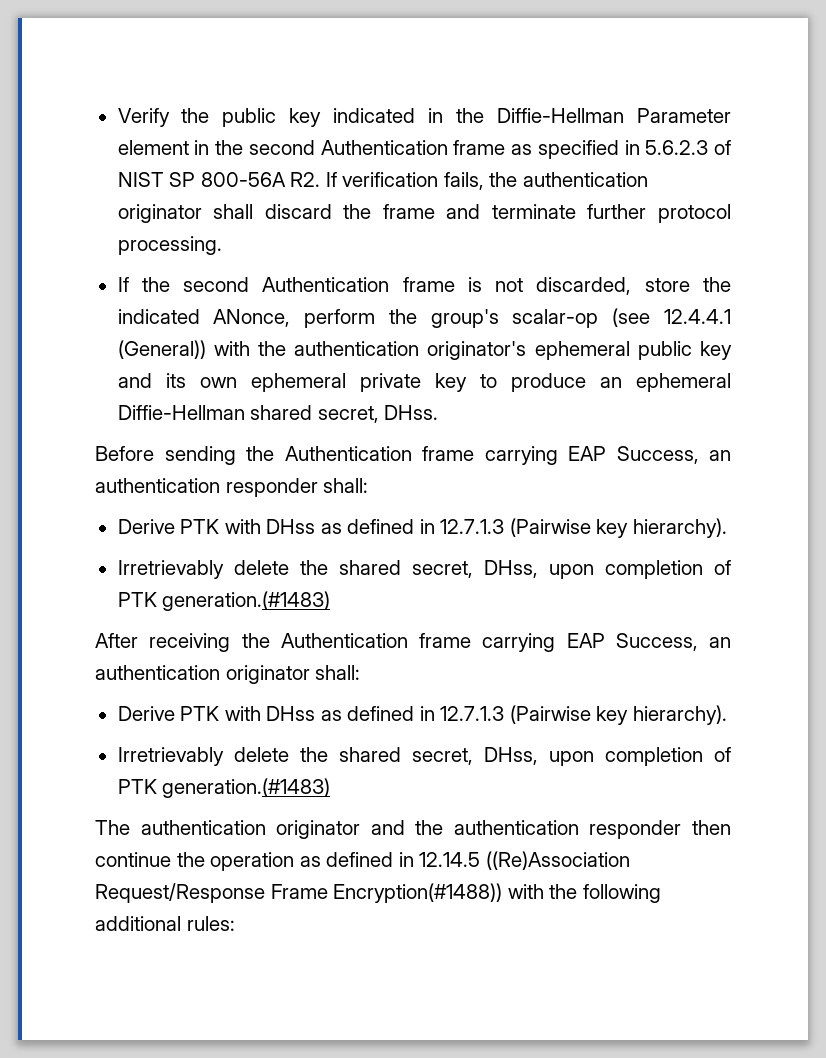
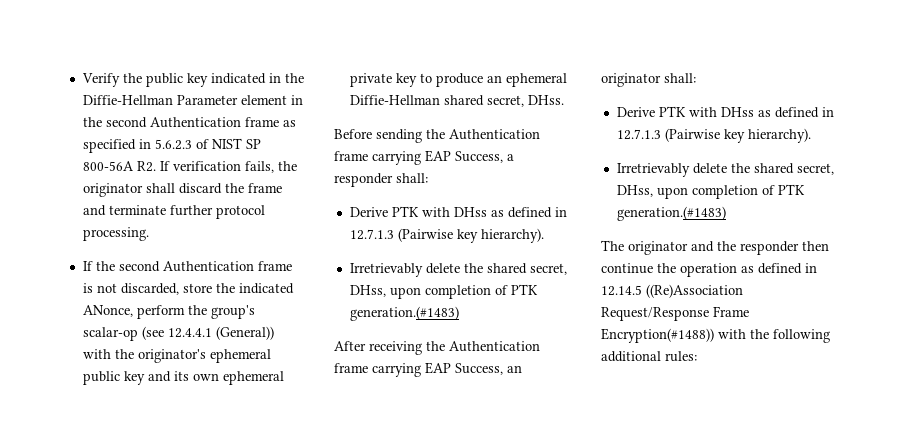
- Verify the public key indicated in the Diffie-Hellman Parameter element in the second Authentication frame as specified in 5.6.2.3 of NIST SP 800-56A R2. If verification fails, the authentication originator shall discard the frame and terminate further protocol processing.
+ Verify the public key indicated in the Diffie-Hellman Parameter element in the second Authentication frame as specified in 5.6.2.3 of NIST SP 800-56A R2. If verification fails, the originator shall discard the frame and terminate further protocol processing.
- If the second Authentication frame is not discarded, store the indicated ANonce, perform the group's scalar-op (see 12.4.4.1 (General)) with the authentication originator's ephemeral public key and its own ephemeral private key to produce an ephemeral Diffie-Hellman shared secret, DHss.
+ If the second Authentication frame is not discarded, store the indicated ANonce, perform the group's scalar-op (see 12.4.4.1 (General)) with the originator's ephemeral public key and its own ephemeral private key to produce an ephemeral Diffie-Hellman shared secret, DHss.
- Before sending the Authentication frame carrying EAP Success, an authentication responder shall:
+ Before sending the Authentication frame carrying EAP Success, a responder shall:
- After receiving the Authentication frame carrying EAP Success, an authentication originator shall:
+ After receiving the Authentication frame carrying EAP Success, an originator shall:
- The authentication originator and the authentication responder then continue the operation as defined in 12.14.5 ((Re)Association Request/Response Frame Encryption(#1488)) with the following additional rules:
+ The originator and the responder then continue the operation as defined in 12.14.5 ((Re)Association Request/Response Frame Encryption(#1488)) with the following additional rules:

